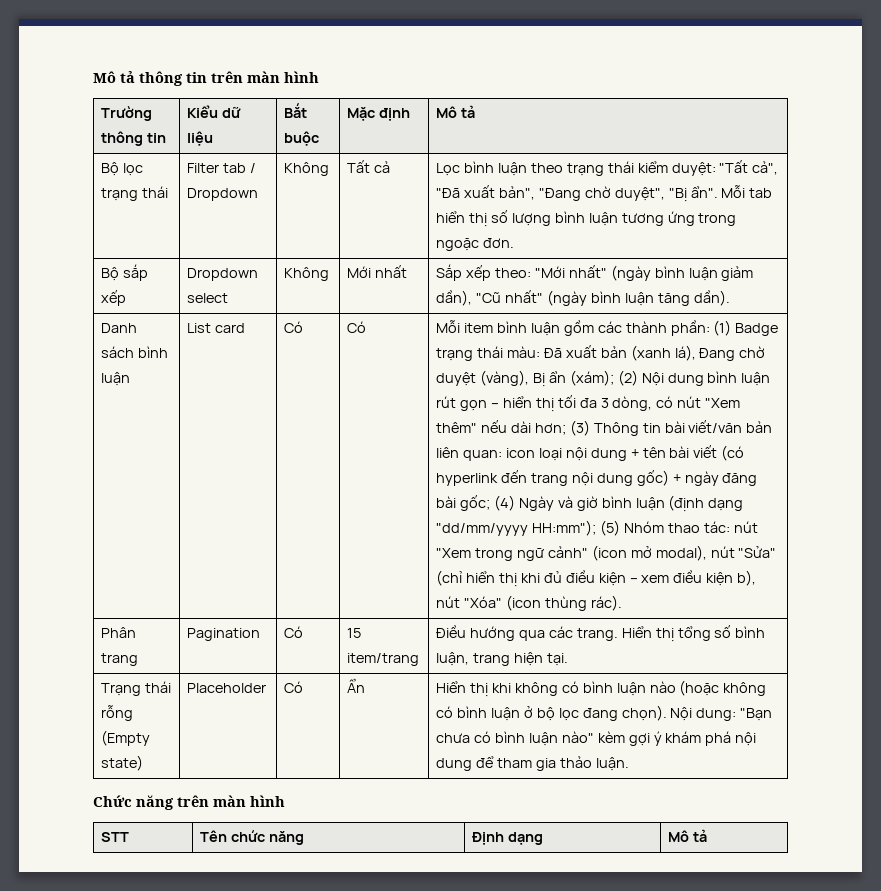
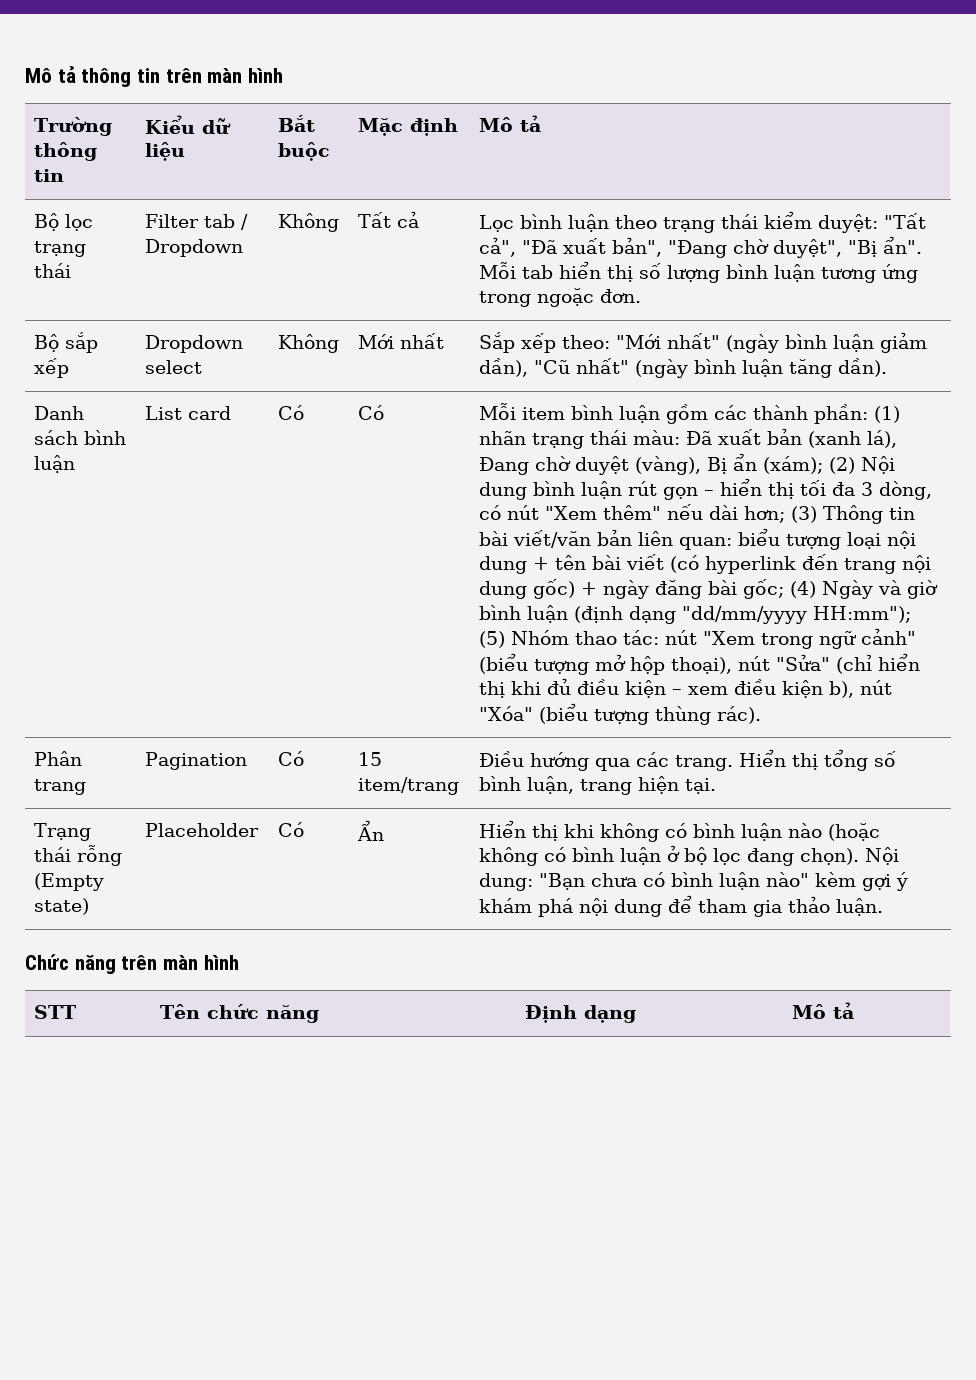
- (1) Badge trạng thái màu:
+ (1) nhãn trạng thái màu:
- icon loại nội dung + tên bài viết (có hyperlink đến trang nội dung gốc) + ngày đăng bài gốc;
+ biểu tượng loại nội dung + tên bài viết (có hyperlink đến trang nội dung gốc) + ngày đăng bài gốc;
- nút "Xem trong ngữ cảnh" (icon mở modal), nút "Sửa" (chỉ hiển thị khi đủ điều kiện – xem điều kiện b), nút "Xóa" (icon thùng rác).
+ nút "Xem trong ngữ cảnh" (biểu tượng mở hộp thoại), nút "Sửa" (chỉ hiển thị khi đủ điều kiện – xem điều kiện b), nút "Xóa" (biểu tượng thùng rác).

